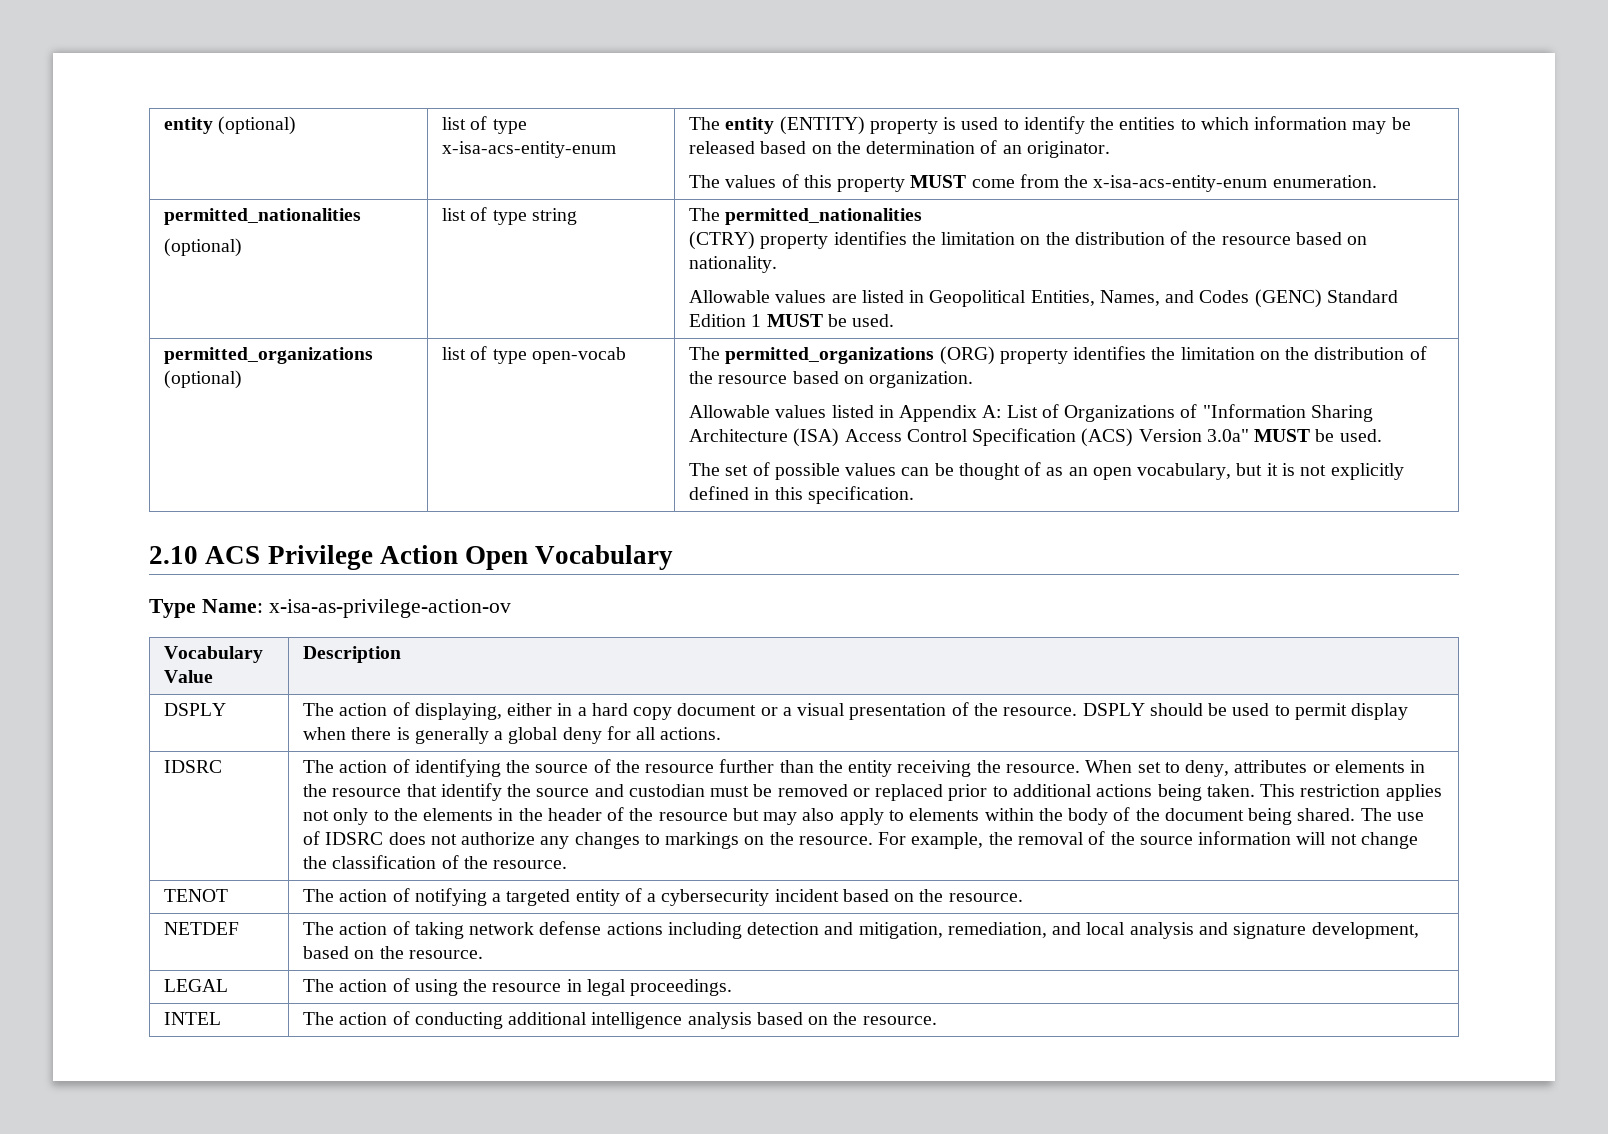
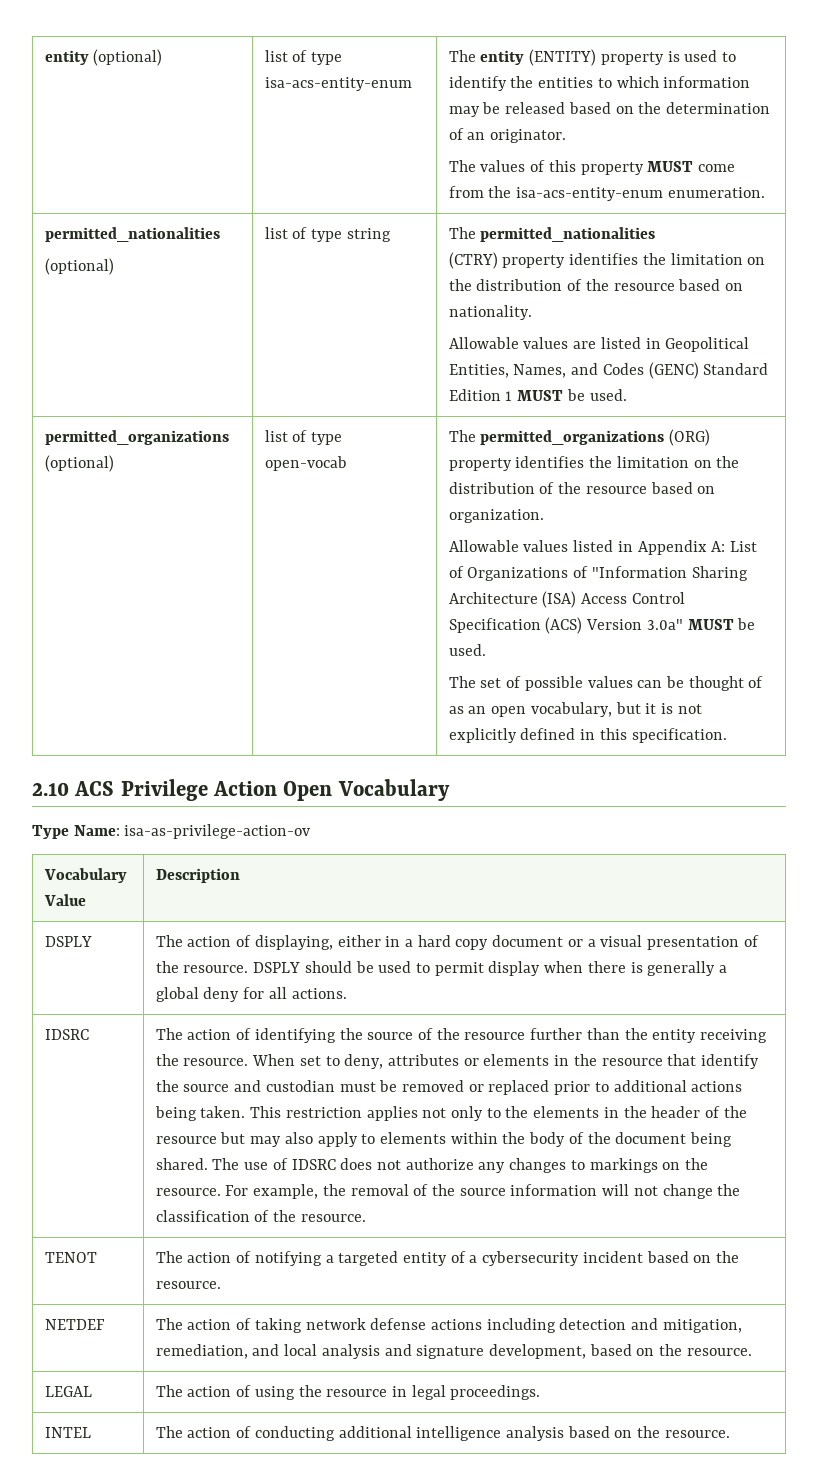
- entity (optional) | list of type x-isa-acs-entity-enum | The entity (ENTITY) property is used to identify the entities to which information may be released based on the determination of an originator.
- The values of this property MUST come from the x-isa-acs-entity-enum enumeration.
+ entity (optional) | list of type isa-acs-entity-enum | The entity (ENTITY) property is used to identify the entities to which information may be released based on the determination of an originator.
+ The values of this property MUST come from the isa-acs-entity-enum enumeration.
- Type Name: x-isa-as-privilege-action-ov
+ Type Name: isa-as-privilege-action-ov

